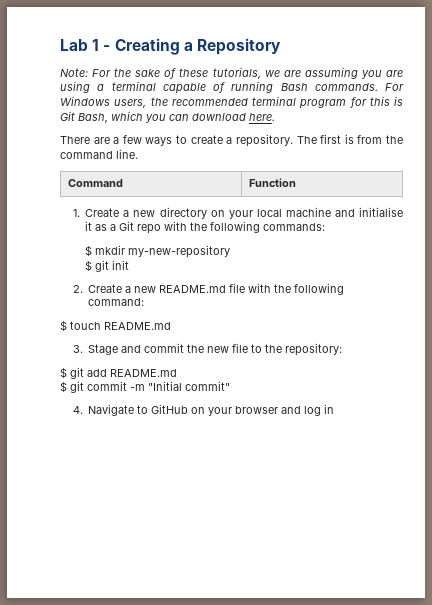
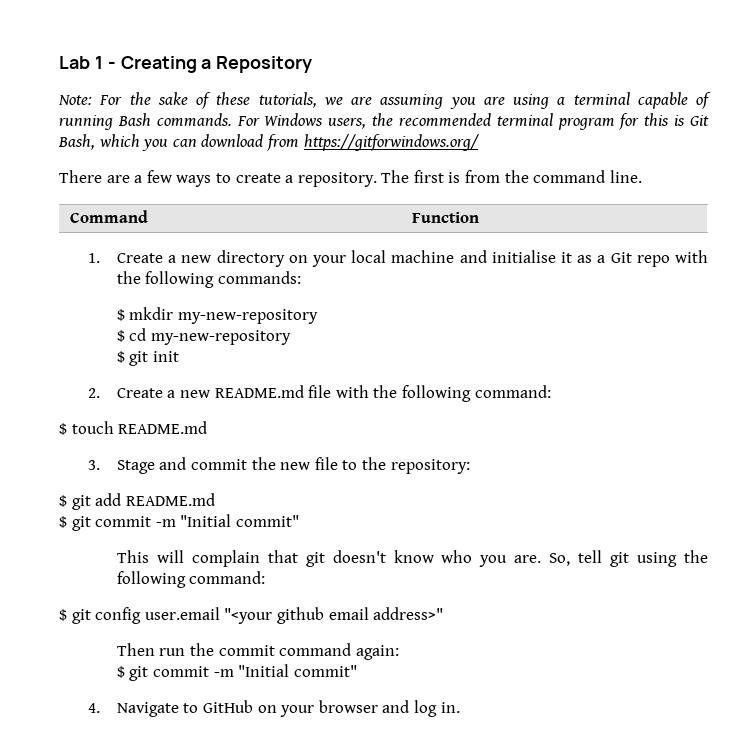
- For Windows users, the recommended terminal program for this is Git Bash, which you can download here.
+ For Windows users, the recommended terminal program for this is Git Bash, which you can download from https://gitforwindows.org/
+ $ cd my-new-repository
+ This will complain that git doesn't know who you are. So, tell git using the following command:
+ $ git config user.email "<your github email address>"
+ Then run the commit command again:
+ $ git commit -m "Initial commit"
- 4. Navigate to GitHub on your browser and log in
+ 4. Navigate to GitHub on your browser and log in.

